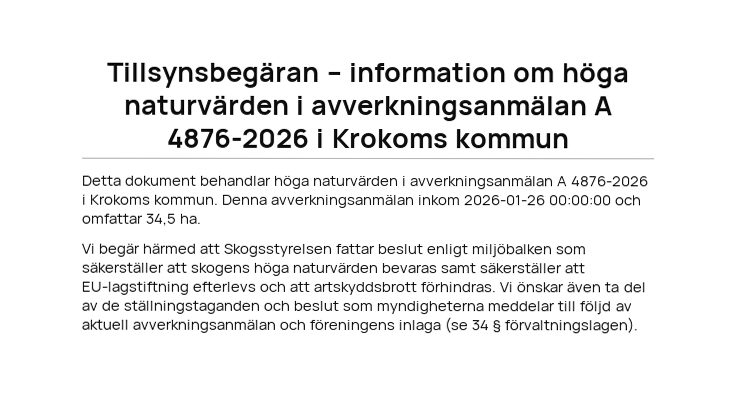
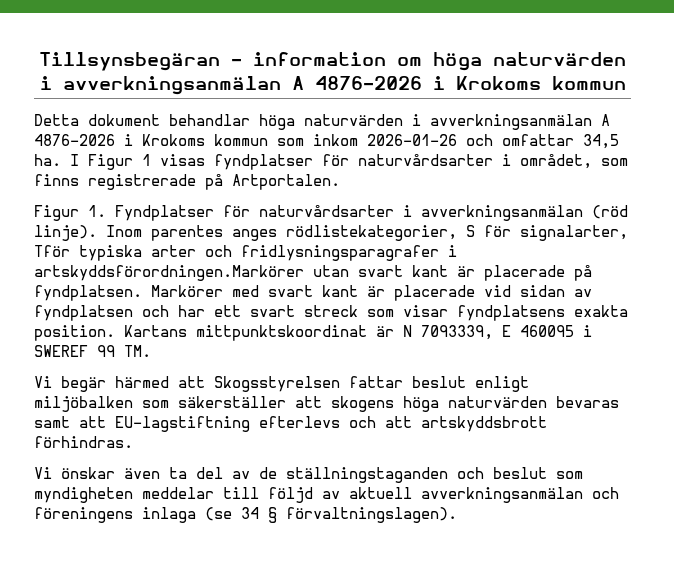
- Detta dokument behandlar höga naturvärden i avverkningsanmälan A 4876-2026 i Krokoms kommun. Denna avverkningsanmälan inkom 2026-01-26 00:00:00 och omfattar 34,5 ha.
+ Detta dokument behandlar höga naturvärden i avverkningsanmälan A 4876-2026 i Krokoms kommun som inkom 2026-01-26 och omfattar 34,5 ha. I Figur 1 visas fyndplatser för naturvårdsarter i området, som finns registrerade på Artportalen.
+ Figur 1. Fyndplatser för naturvårdsarter i avverkningsanmälan (röd linje). Inom parentes anges rödlistekategorier, S för signalarter, Tför typiska arter och fridlysningsparagrafer i artskyddsförordningen.Markörer utan svart kant är placerade på fyndplatsen. Markörer med svart kant är placerade vid sidan av fyndplatsen och har ett svart streck som visar fyndplatsens exakta position. Kartans mittpunktskoordinat är N 7093339, E 460095 i SWEREF 99 TM.
- Vi begär härmed att Skogsstyrelsen fattar beslut enligt miljöbalken som säkerställer att skogens höga naturvärden bevaras samt säkerställer att EU-lagstiftning efterlevs och att artskyddsbrott förhindras. Vi önskar även ta del av de ställningstaganden och beslut som myndigheterna meddelar till följd av aktuell avverkningsanmälan och föreningens inlaga (se 34 § förvaltningslagen).
+ Vi begär härmed att Skogsstyrelsen fattar beslut enligt miljöbalken som säkerställer att skogens höga naturvärden bevaras samt att EU-lagstiftning efterlevs och att artskyddsbrott förhindras.
+ Vi önskar även ta del av de ställningstaganden och beslut som myndigheten meddelar till följd av aktuell avverkningsanmälan och föreningens inlaga (se 34 § förvaltningslagen).

